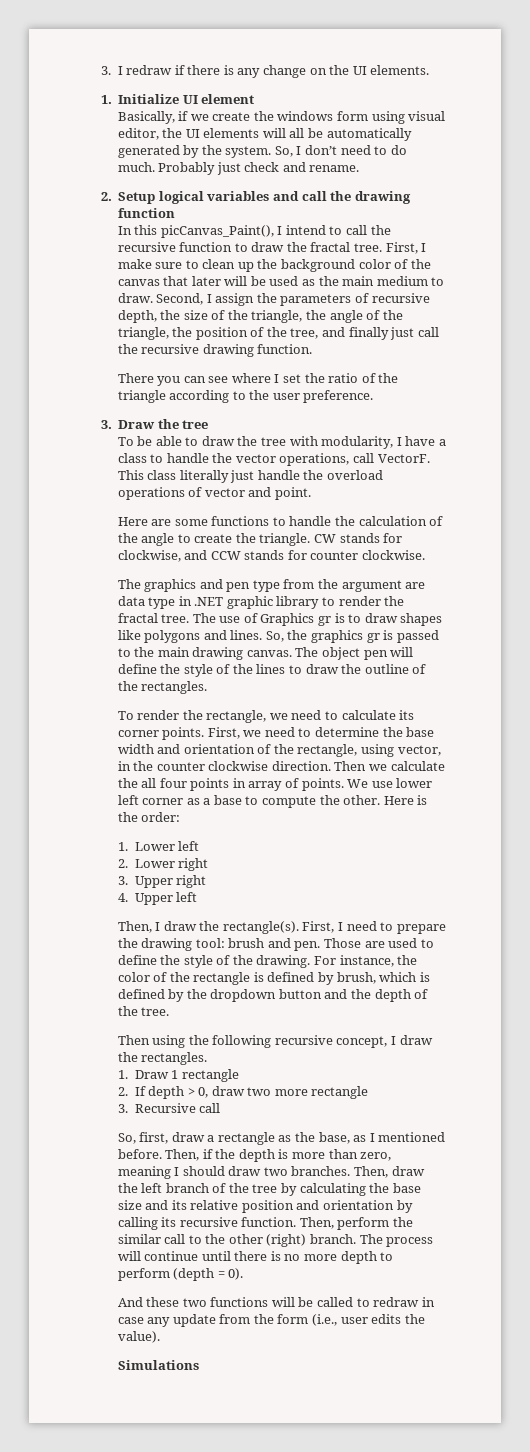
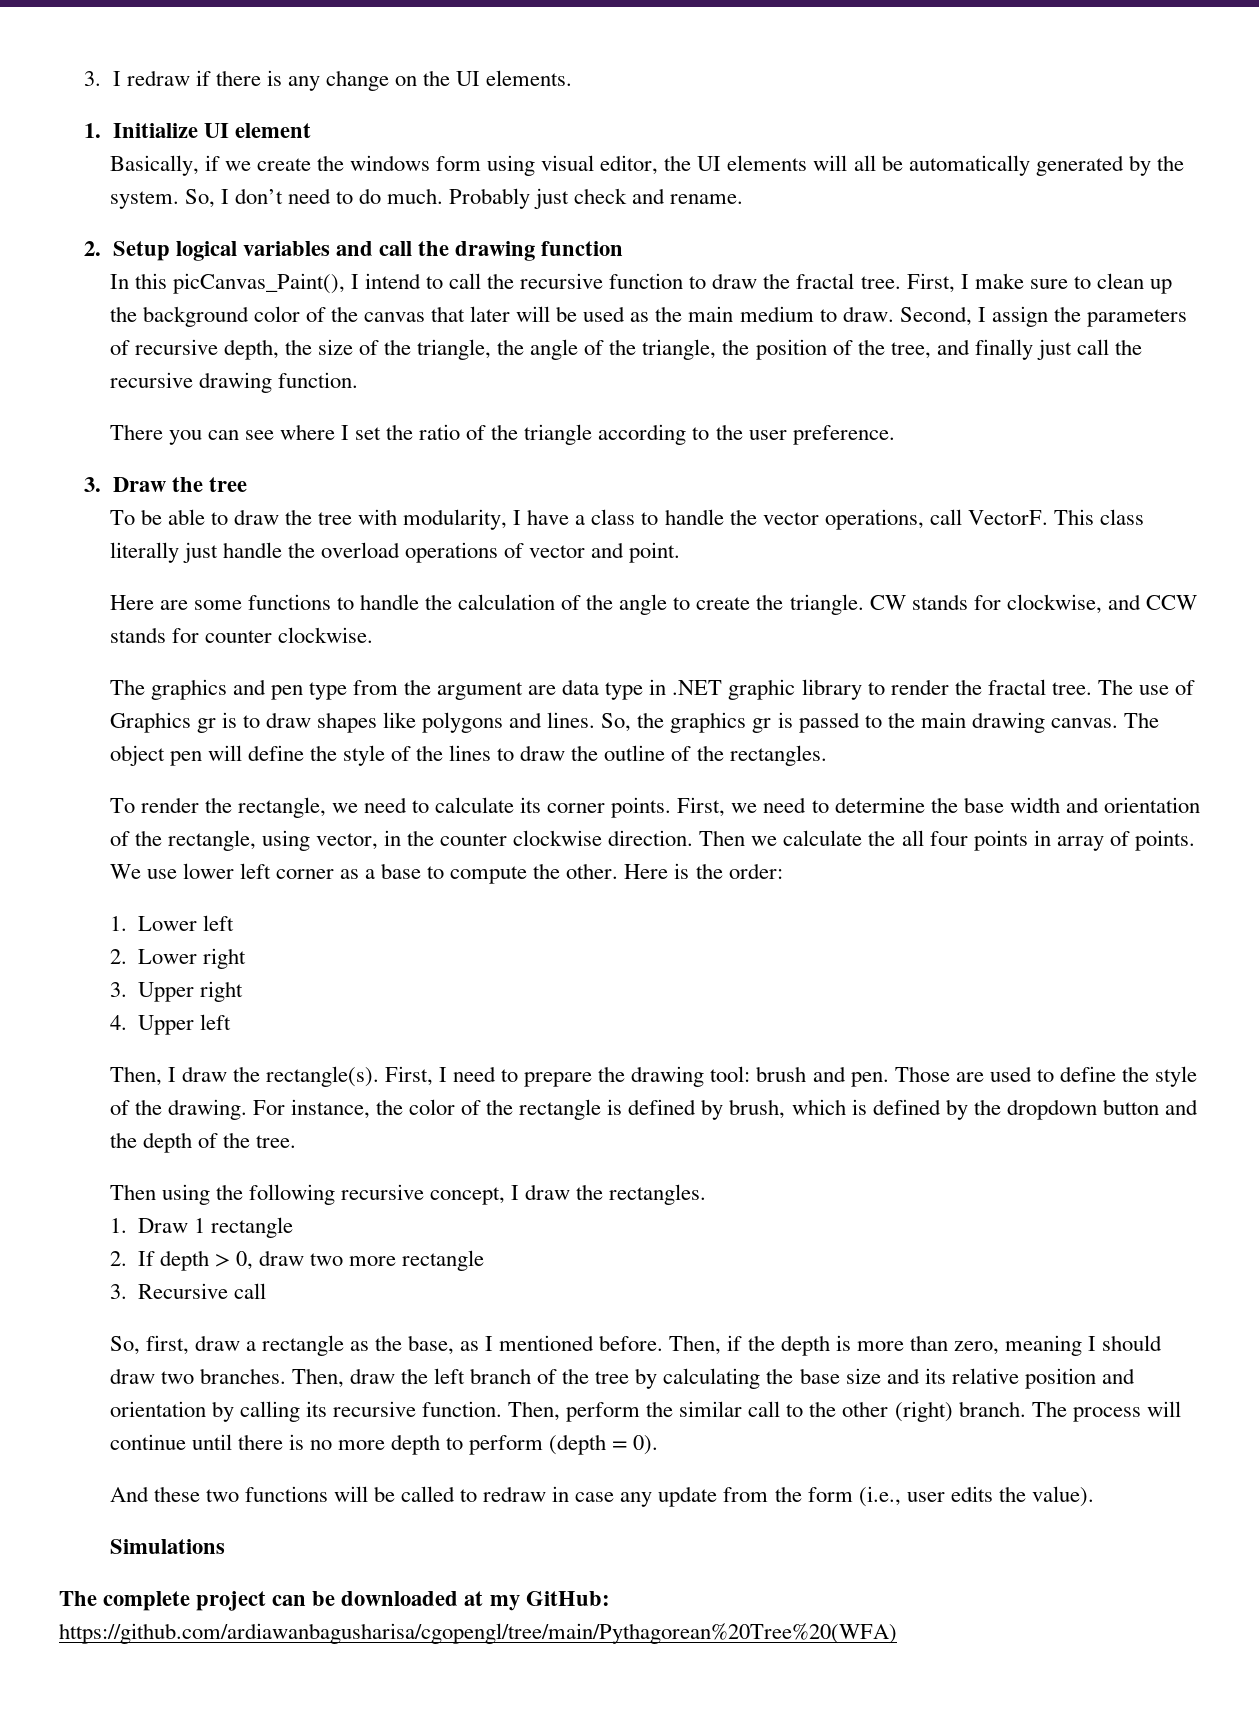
+ The complete project can be downloaded at my GitHub: https://github.com/ardiawanbagusharisa/cgopengl/tree/main/Pythagorean%20Tree%20(WFA)

